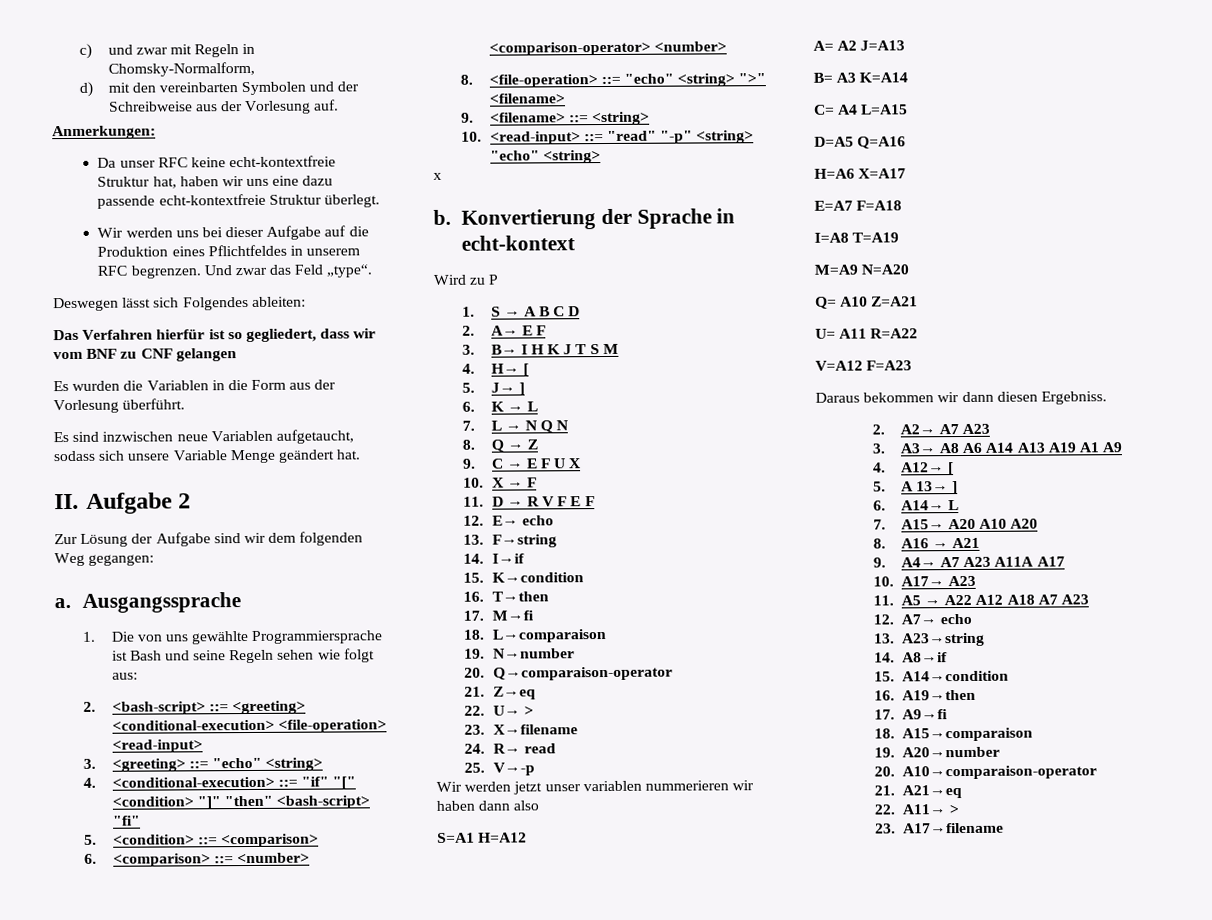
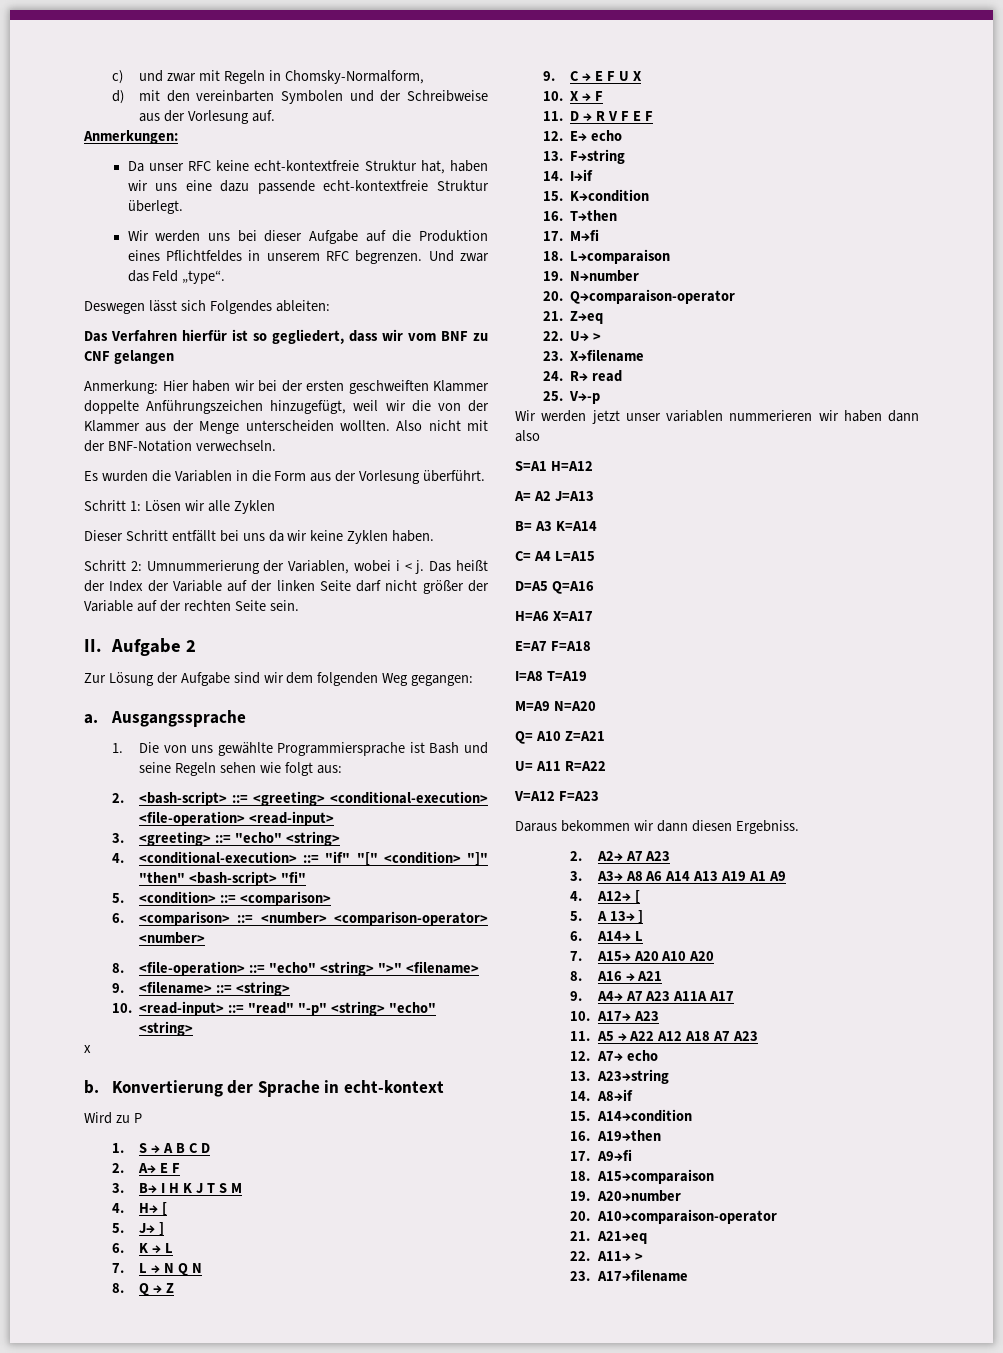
+ Anmerkung: Hier haben wir bei der ersten geschweiften Klammer doppelte Anführungszeichen hinzugefügt, weil wir die von der Klammer aus der Menge unterscheiden wollten. Also nicht mit der BNF-Notation verwechseln.
- Es sind inzwischen neue Variablen aufgetaucht, sodass sich unsere Variable Menge geändert hat.
+ Schritt 1: Lösen wir alle Zyklen
+ Dieser Schritt entfällt bei uns da wir keine Zyklen haben.
+ Schritt 2: Umnummerierung der Variablen, wobei i < j. Das heißt der Index der Variable auf der linken Seite darf nicht größer der Variable auf der rechten Seite sein.

